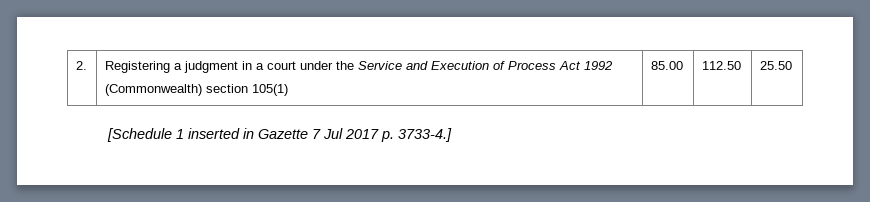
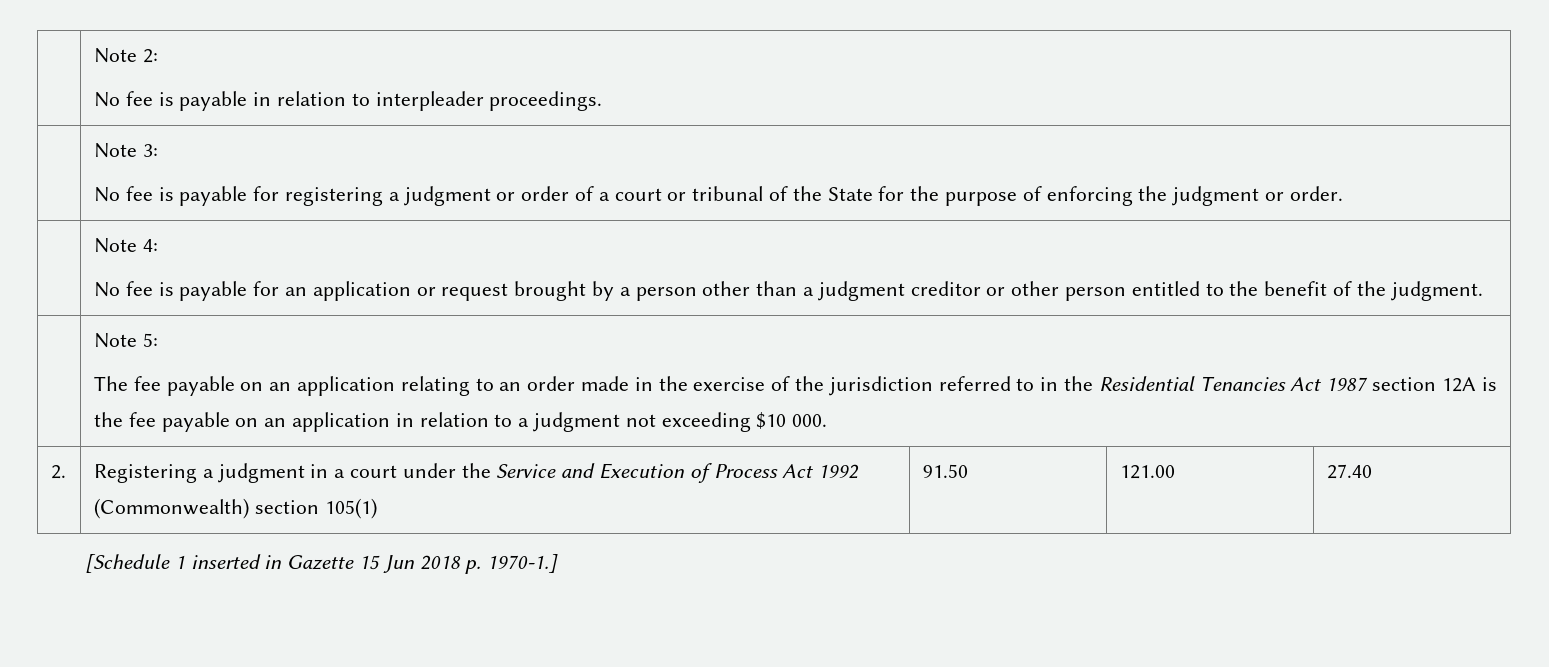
+ | Note 2:
+ No fee is payable in relation to interpleader proceedings.
+ | Note 3:
+ No fee is payable for registering a judgment or order of a court or tribunal of the State for the purpose of enforcing the judgment or order.
+ | Note 4:
+ No fee is payable for an application or request brought by a person other than a judgment creditor or other person entitled to the benefit of the judgment.
+ | Note 5:
+ The fee payable on an application relating to an order made in the exercise of the jurisdiction referred to in the Residential Tenancies Act 1987 section 12A is the fee payable on an application in relation to a judgment not exceeding $10 000.
- 2. | Registering a judgment in a court under the Service and Execution of Process Act 1992 (Commonwealth) section 105(1) | 85.00 | 112.50 | 25.50
+ 2. | Registering a judgment in a court under the Service and Execution of Process Act 1992 (Commonwealth) section 105(1) | 91.50 | 121.00 | 27.40
- [Schedule 1 inserted in Gazette 7 Jul 2017 p. 3733-4.]
+ [Schedule 1 inserted in Gazette 15 Jun 2018 p. 1970-1.]

